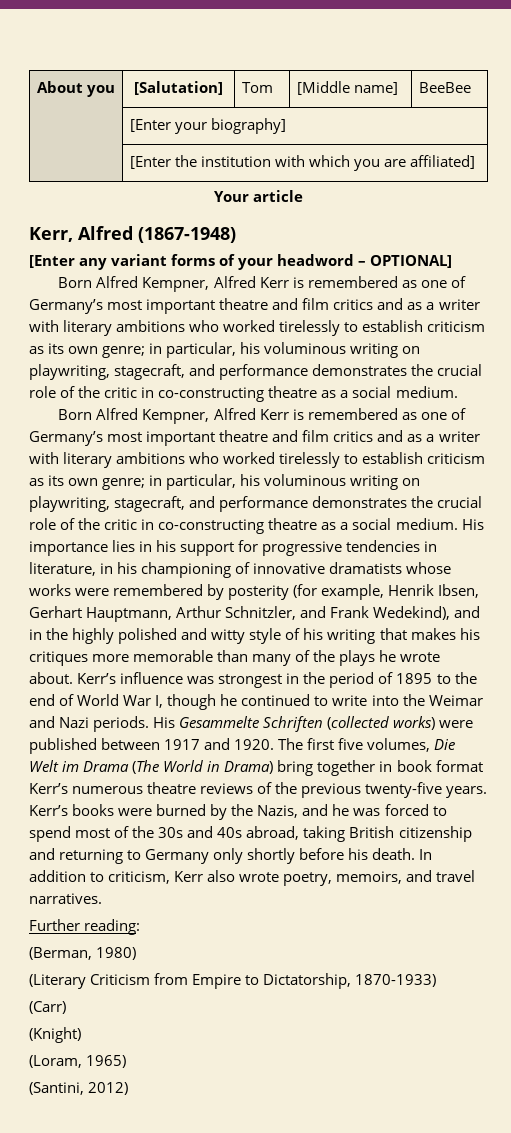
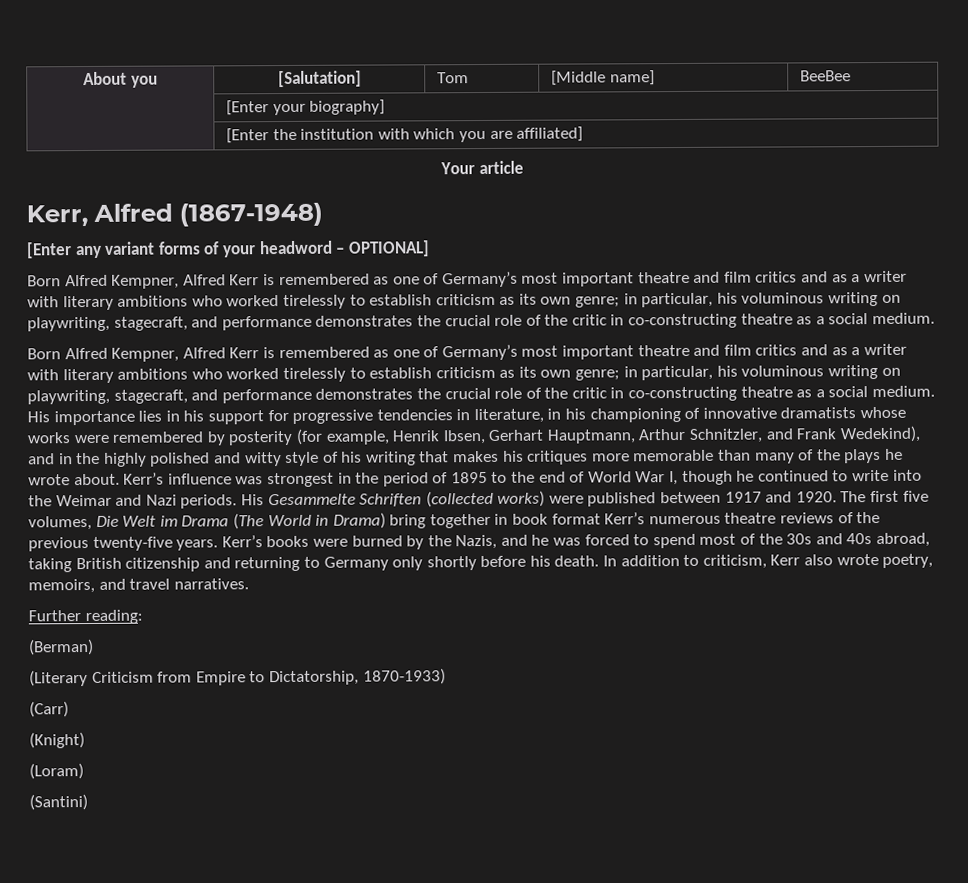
- (Berman, 1980)
+ (Berman)
- (Loram, 1965)
- (Santini, 2012)
+ (Loram)
+ (Santini)

